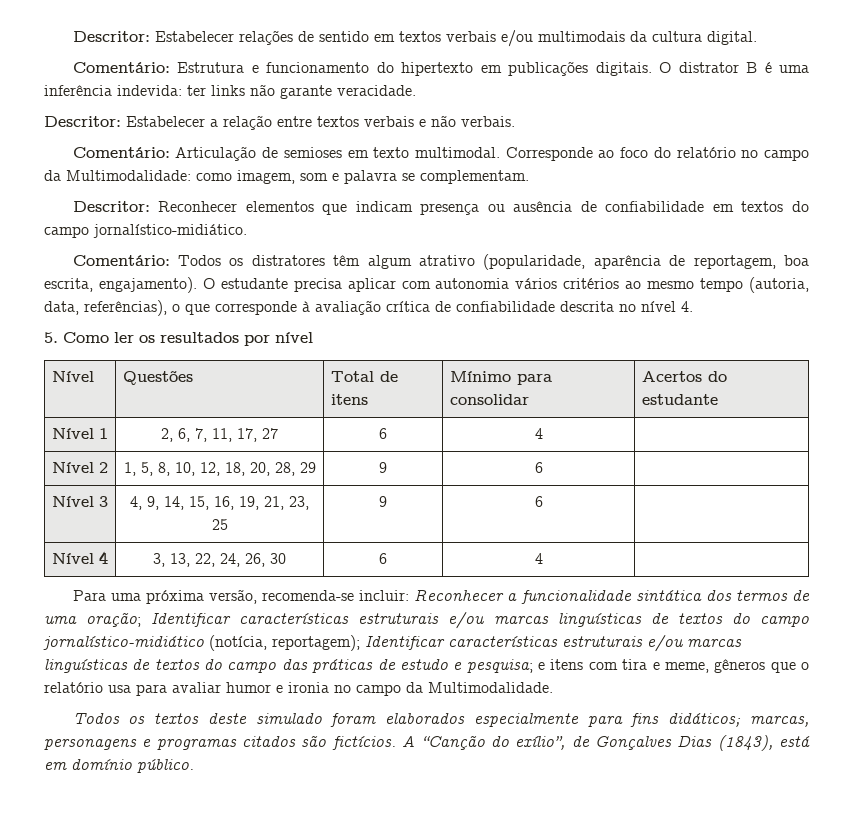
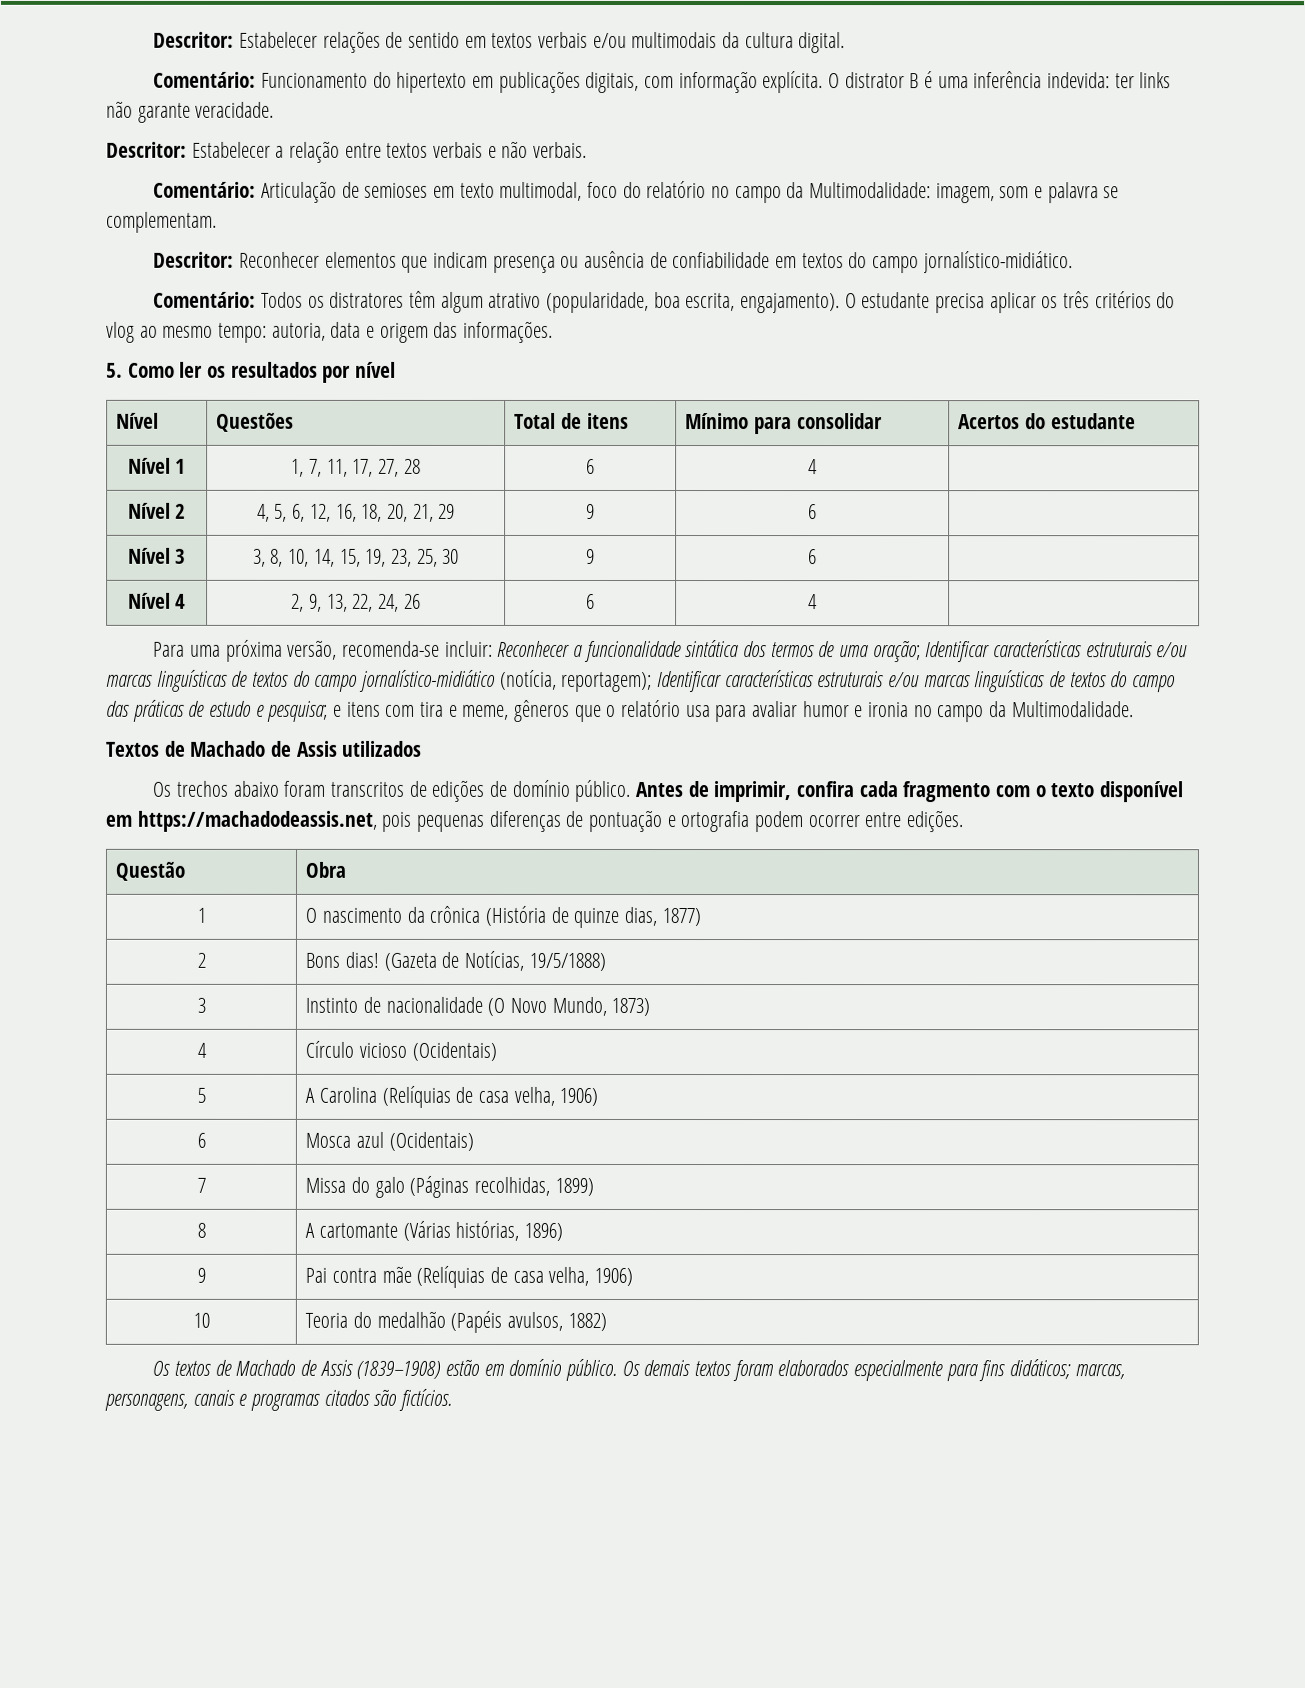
- Comentário: Estrutura e funcionamento do hipertexto em publicações digitais.
+ Comentário: Funcionamento do hipertexto em publicações digitais, com informação explícita.
- Comentário: Articulação de semioses em texto multimodal. Corresponde ao foco do relatório no campo da Multimodalidade: como imagem, som e palavra se complementam.
+ Comentário: Articulação de semioses em texto multimodal, foco do relatório no campo da Multimodalidade: imagem, som e palavra se complementam.
- Comentário: Todos os distratores têm algum atrativo (popularidade, aparência de reportagem, boa escrita, engajamento).
+ Comentário: Todos os distratores têm algum atrativo (popularidade, boa escrita, engajamento).
- O estudante precisa aplicar com autonomia vários critérios ao mesmo tempo (autoria, data, referências), o que corresponde à avaliação crítica de confiabilidade descrita no nível 4.
+ O estudante precisa aplicar os três critérios do vlog ao mesmo tempo: autoria, data e origem das informações.
- Nível 1 | 2, 6, 7, 11, 17, 27 | 6 | 4 |
+ Nível 1 | 1, 7, 11, 17, 27, 28 | 6 | 4 |
- Nível 2 | 1, 5, 8, 10, 12, 18, 20, 28, 29 | 9 | 6 |
+ Nível 2 | 4, 5, 6, 12, 16, 18, 20, 21, 29 | 9 | 6 |
- Nível 3 | 4, 9, 14, 15, 16, 19, 21, 23, 25 | 9 | 6 |
+ Nível 3 | 3, 8, 10, 14, 15, 19, 23, 25, 30 | 9 | 6 |
- Nível 4 | 3, 13, 22, 24, 26, 30 | 6 | 4 |
+ Nível 4 | 2, 9, 13, 22, 24, 26 | 6 | 4 |
- Todos os textos deste simulado foram elaborados especialmente para fins didáticos; marcas, personagens e programas citados são fictícios. A “Canção do exílio”, de Gonçalves Dias (1843), está em domínio público.
+ Textos de Machado de Assis utilizados
+ Os trechos abaixo foram transcritos de edições de domínio público. Antes de imprimir, confira cada fragmento com o texto disponível em https://machadodeassis.net, pois pequenas diferenças de pontuação e ortografia podem ocorrer entre edições.
+ Questão | Obra
+ 1 | O nascimento da crônica (História de quinze dias, 1877)
+ 2 | Bons dias! (Gazeta de Notícias, 19/5/1888)
+ 3 | Instinto de nacionalidade (O Novo Mundo, 1873)
+ 4 | Círculo vicioso (Ocidentais)
+ 5 | A Carolina (Relíquias de casa velha, 1906)
+ 6 | Mosca azul (Ocidentais)
+ 7 | Missa do galo (Páginas recolhidas, 1899)
+ 8 | A cartomante (Várias histórias, 1896)
+ 9 | Pai contra mãe (Relíquias de casa velha, 1906)
+ 10 | Teoria do medalhão (Papéis avulsos, 1882)
+ Os textos de Machado de Assis (1839–1908) estão em domínio público. Os demais textos foram elaborados especialmente para fins didáticos; marcas, personagens, canais e programas citados são fictícios.

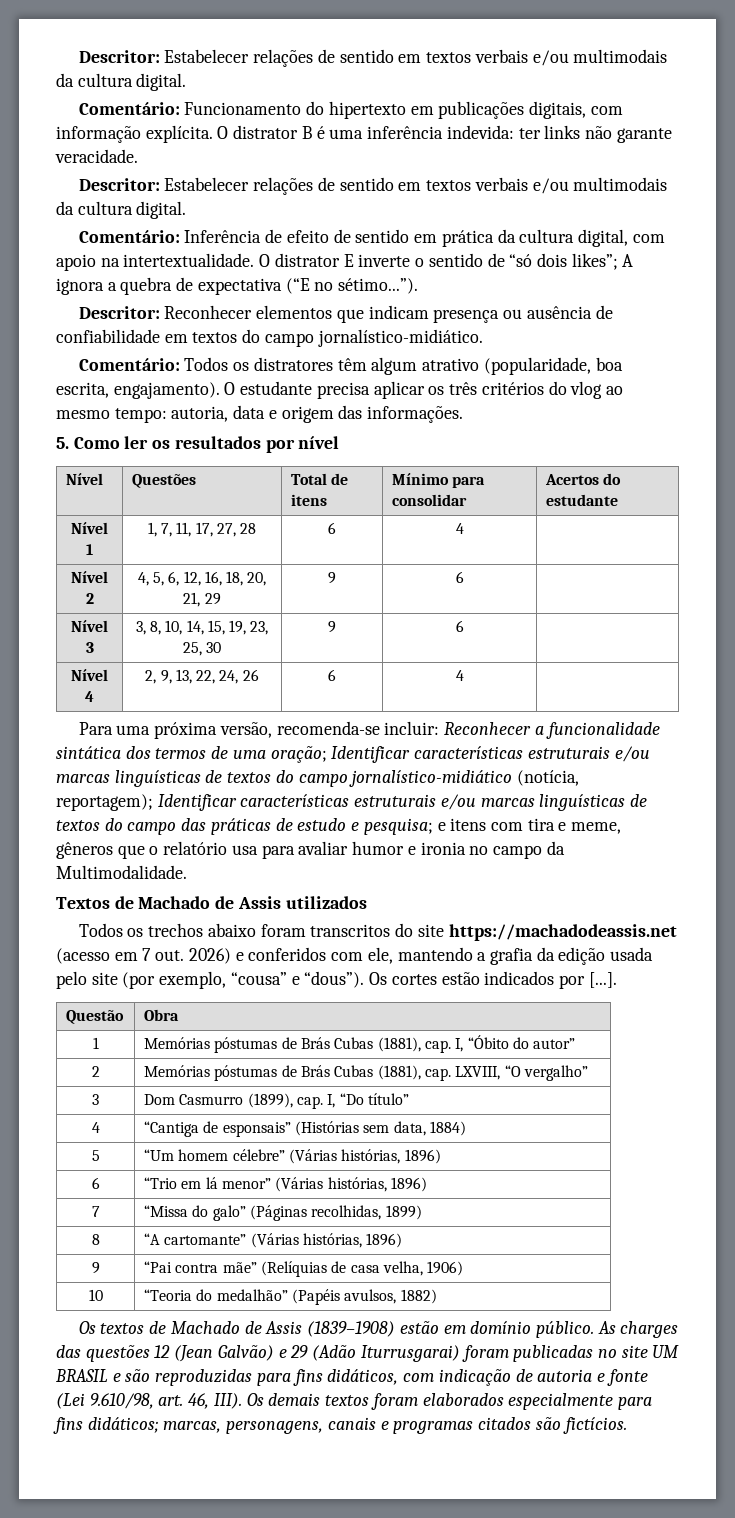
  O distrator B é uma inferência indevida: ter links não garante veracidade.
- Descritor: Estabelecer a relação entre textos verbais e não verbais.
- Comentário: Articulação de semioses em texto multimodal, foco do relatório no campo da Multimodalidade: imagem, som e palavra se complementam.
+ Descritor: Estabelecer relações de sentido em textos verbais e/ou multimodais da cultura digital.
+ Comentário: Inferência de efeito de sentido em prática da cultura digital, com apoio na intertextualidade. O distrator E inverte o sentido de “só dois likes”; A ignora a quebra de expectativa (“E no sétimo...”).
- Os trechos abaixo foram transcritos de edições de domínio público. Antes de imprimir, confira cada fragmento com o texto disponível em https://machadodeassis.net, pois pequenas diferenças de pontuação e ortografia podem ocorrer entre edições.
+ Todos os trechos abaixo foram transcritos do site https://machadodeassis.net (acesso em 7 out. 2026) e conferidos com ele, mantendo a grafia da edição usada pelo site (por exemplo, “cousa” e “dous”). Os cortes estão indicados por [...].
  Questão | Obra
- 1 | O nascimento da crônica (História de quinze dias, 1877)
- 2 | Bons dias! (Gazeta de Notícias, 19/5/1888)
- 3 | Instinto de nacionalidade (O Novo Mundo, 1873)
- 4 | Círculo vicioso (Ocidentais)
- 5 | A Carolina (Relíquias de casa velha, 1906)
- 6 | Mosca azul (Ocidentais)
- 7 | Missa do galo (Páginas recolhidas, 1899)
+ 1 | Memórias póstumas de Brás Cubas (1881), cap. I, “Óbito do autor”
+ 2 | Memórias póstumas de Brás Cubas (1881), cap. LXVIII, “O vergalho”
+ 3 | Dom Casmurro (1899), cap. I, “Do título”
+ 4 | “Cantiga de esponsais” (Histórias sem data, 1884)
+ 5 | “Um homem célebre” (Várias histórias, 1896)
+ 6 | “Trio em lá menor” (Várias histórias, 1896)
+ 7 | “Missa do galo” (Páginas recolhidas, 1899)
- 8 | A cartomante (Várias histórias, 1896)
+ 8 | “A cartomante” (Várias histórias, 1896)
- 9 | Pai contra mãe (Relíquias de casa velha, 1906)
+ 9 | “Pai contra mãe” (Relíquias de casa velha, 1906)
- 10 | Teoria do medalhão (Papéis avulsos, 1882)
+ 10 | “Teoria do medalhão” (Papéis avulsos, 1882)
+ As charges das questões 12 (Jean Galvão) e 29 (Adão Iturrusgarai) foram publicadas no site UM BRASIL e são reproduzidas para fins didáticos, com indicação de autoria e fonte (Lei 9.610/98, art. 46, III).

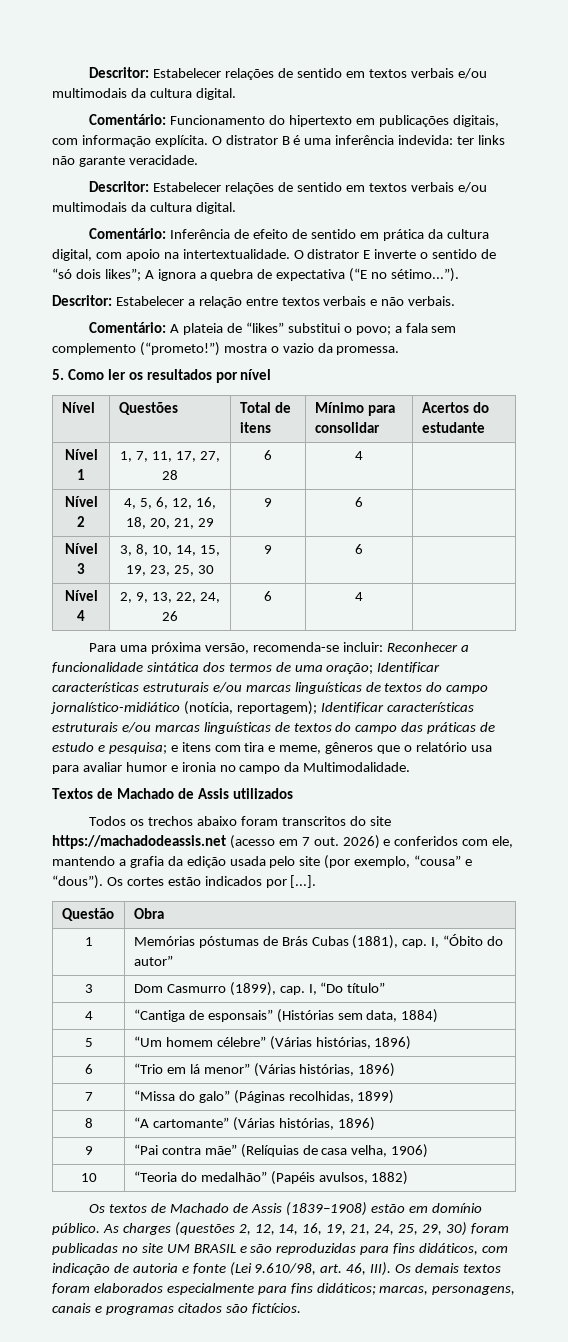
- Descritor: Reconhecer elementos que indicam presença ou ausência de confiabilidade em textos do campo jornalístico-midiático.
- Comentário: Todos os distratores têm algum atrativo (popularidade, boa escrita, engajamento). O estudante precisa aplicar os três critérios do vlog ao mesmo tempo: autoria, data e origem das informações.
+ Descritor: Estabelecer a relação entre textos verbais e não verbais.
+ Comentário: A plateia de “likes” substitui o povo; a fala sem complemento (“prometo!”) mostra o vazio da promessa.
- 2 | Memórias póstumas de Brás Cubas (1881), cap. LXVIII, “O vergalho”
- As charges das questões 12 (Jean Galvão) e 29 (Adão Iturrusgarai) foram publicadas no site UM BRASIL e são reproduzidas para fins didáticos, com indicação de autoria e fonte (Lei 9.610/98, art. 46, III).
+ As charges (questões 2, 12, 14, 16, 19, 21, 24, 25, 29, 30) foram publicadas no site UM BRASIL e são reproduzidas para fins didáticos, com indicação de autoria e fonte (Lei 9.610/98, art. 46, III).

